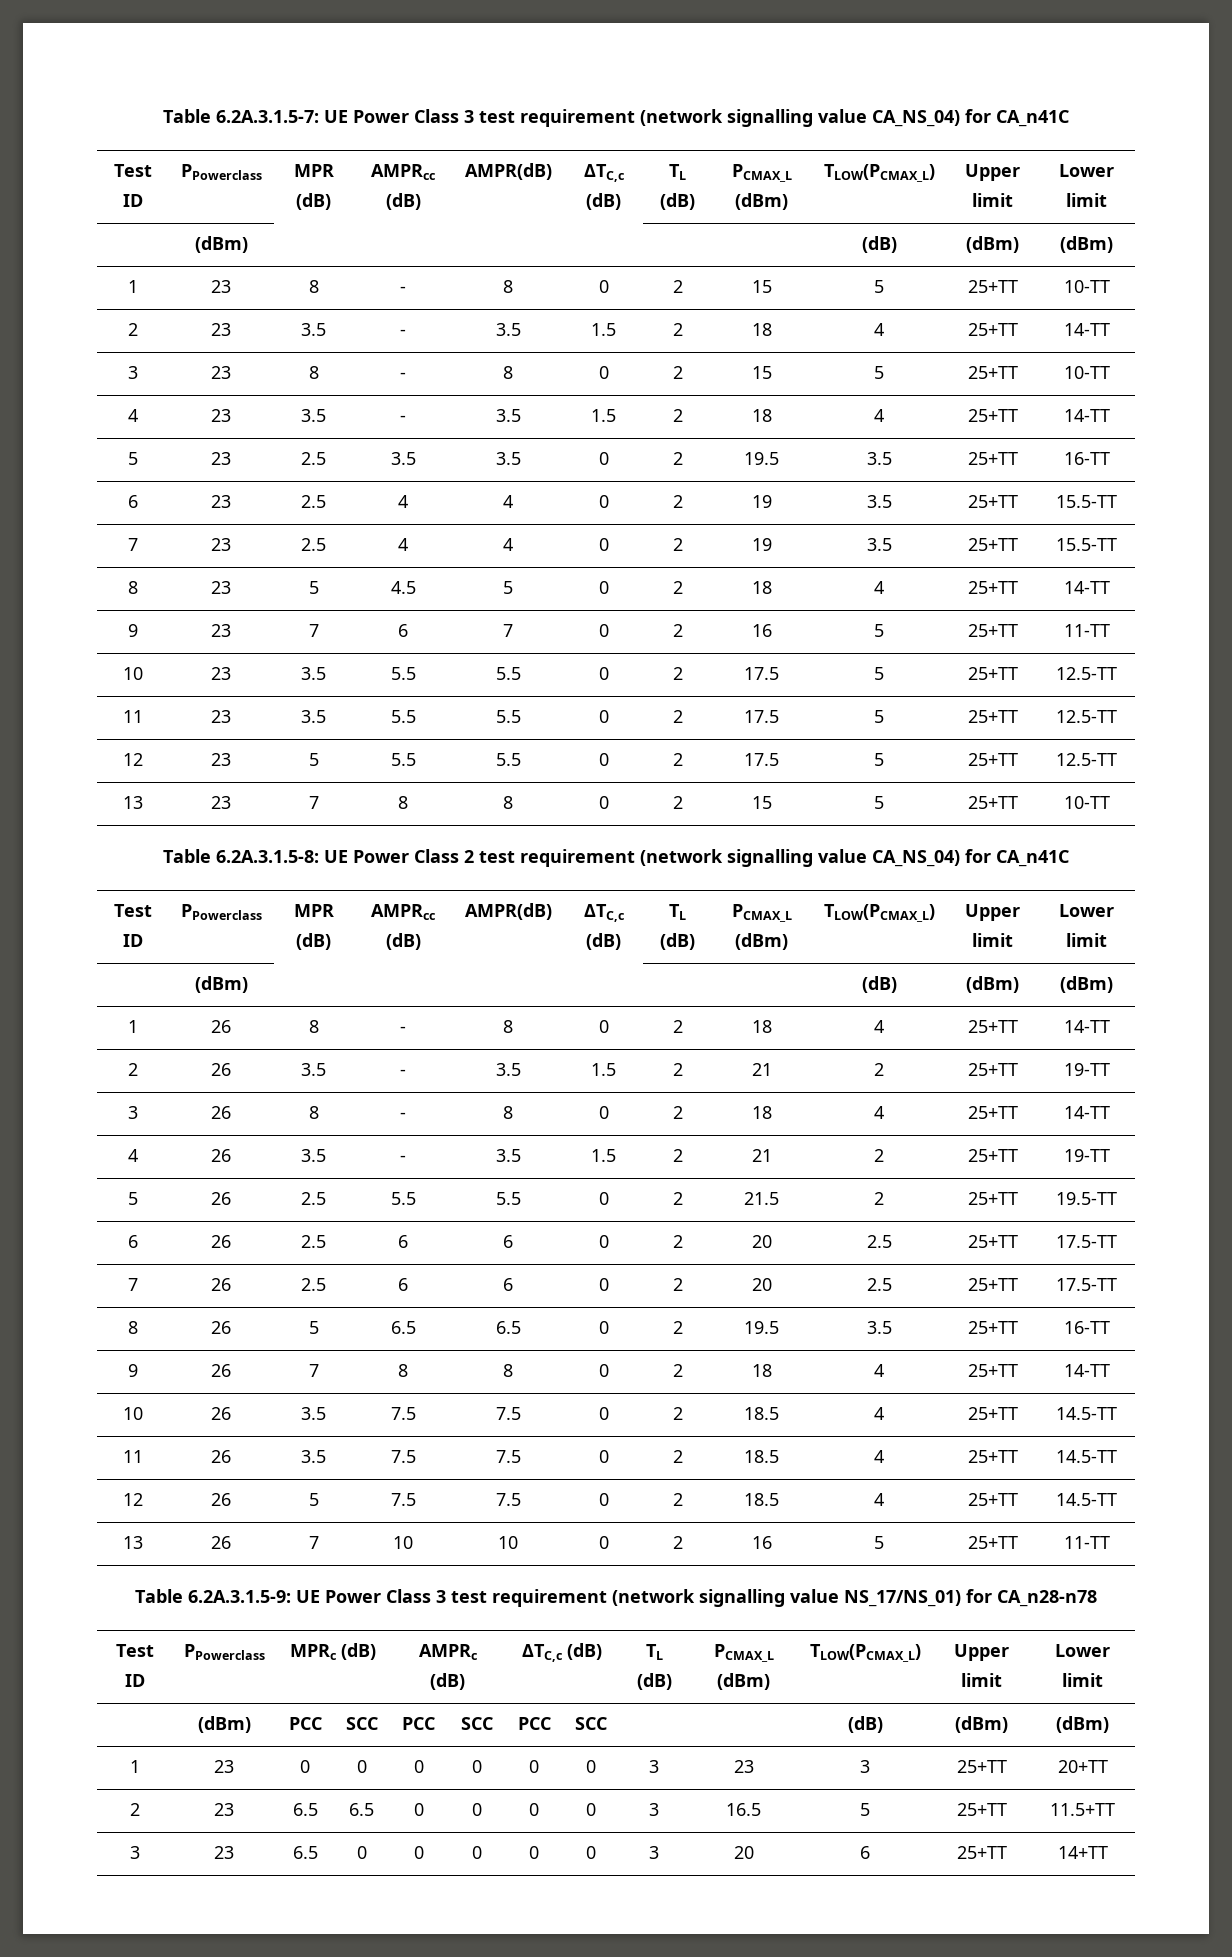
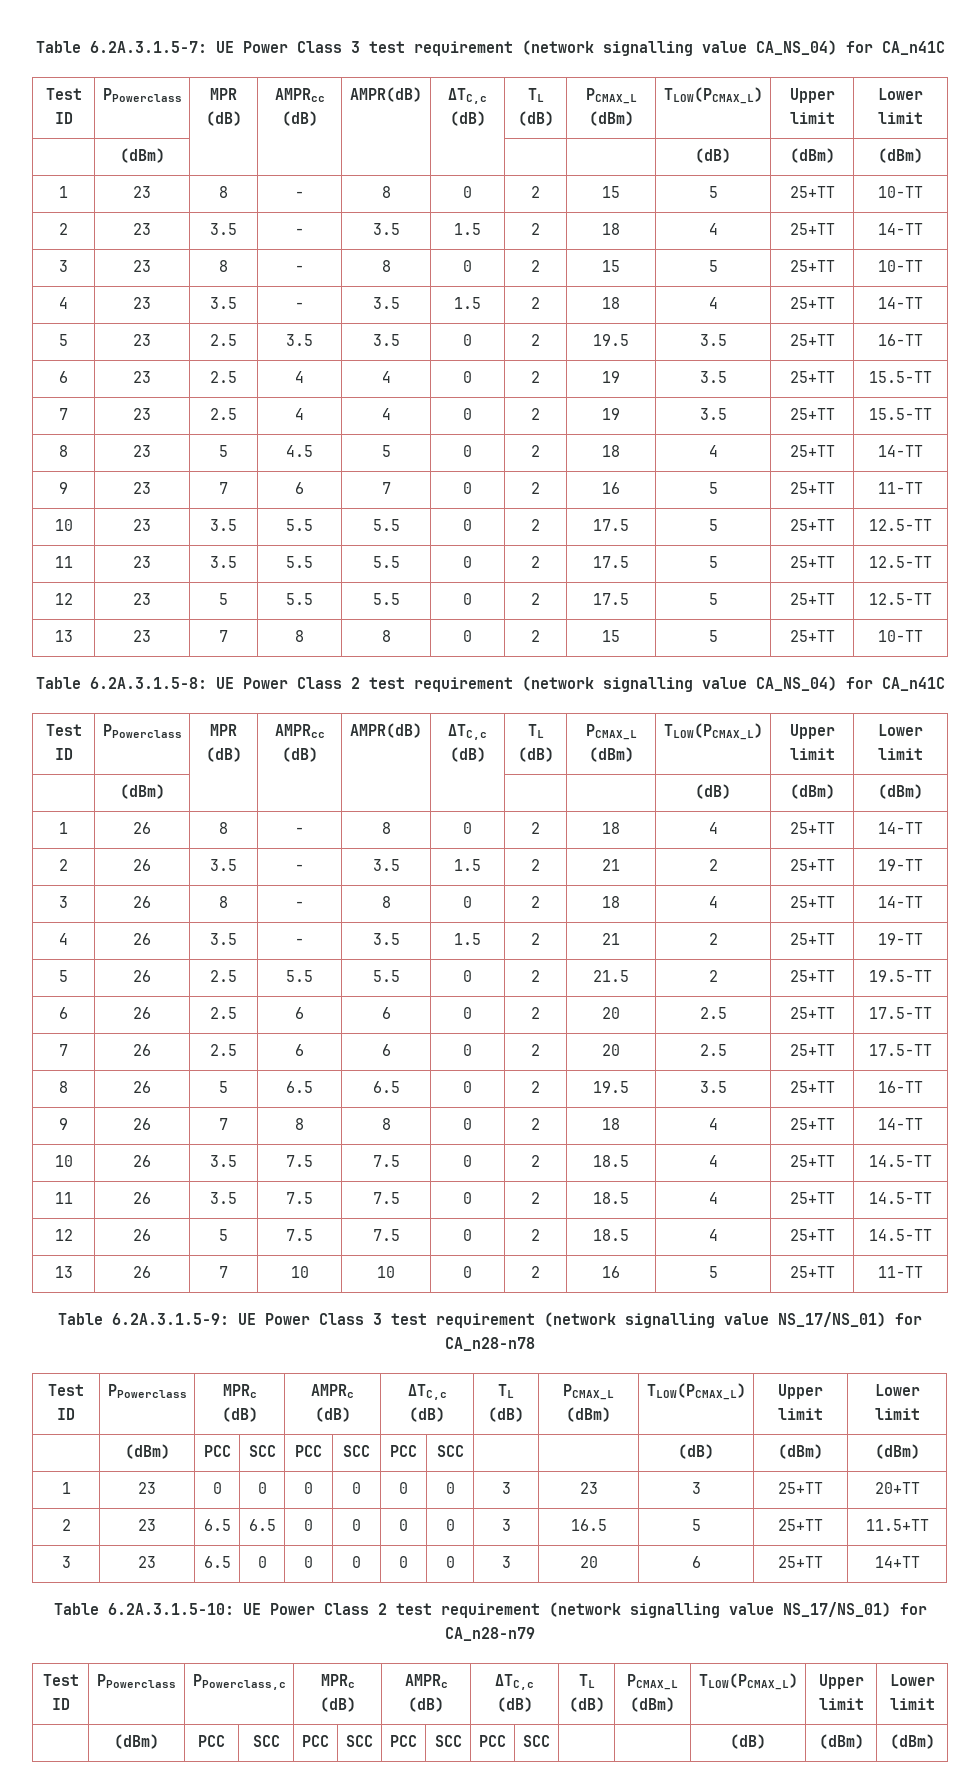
+ Table 6.2A.3.1.5-10: UE Power Class 2 test requirement (network signalling value NS_17/NS_01) for CA_n28-n79
+ Test ID | PPowerclass | PPowerclass,c | MPRc (dB) | AMPRc (dB) | ΔTC,c (dB) | TL (dB) | PCMAX_L (dBm) | TLOW(PCMAX_L) | Upper limit | Lower limit
+ | (dBm) | PCC | SCC | PCC | SCC | PCC | SCC | PCC | SCC | | | (dB) | (dBm) | (dBm)

